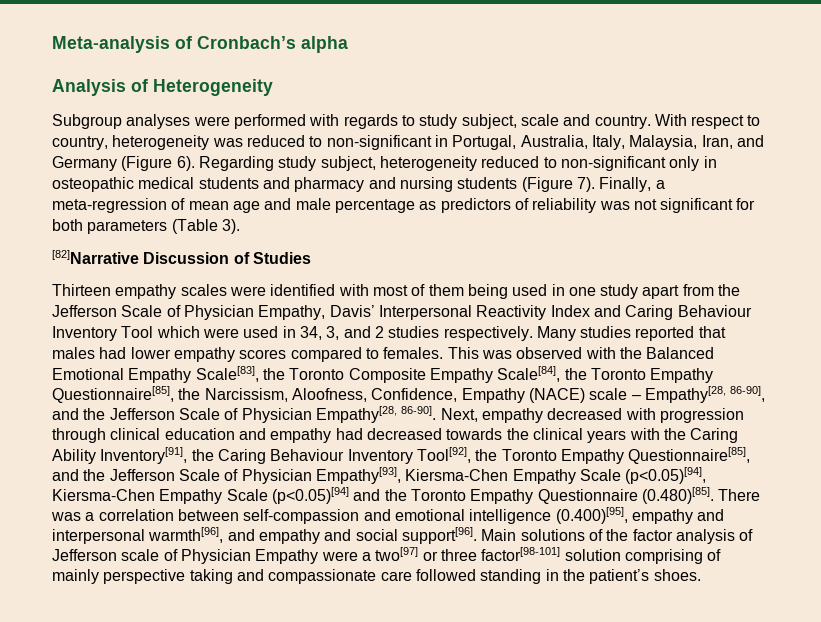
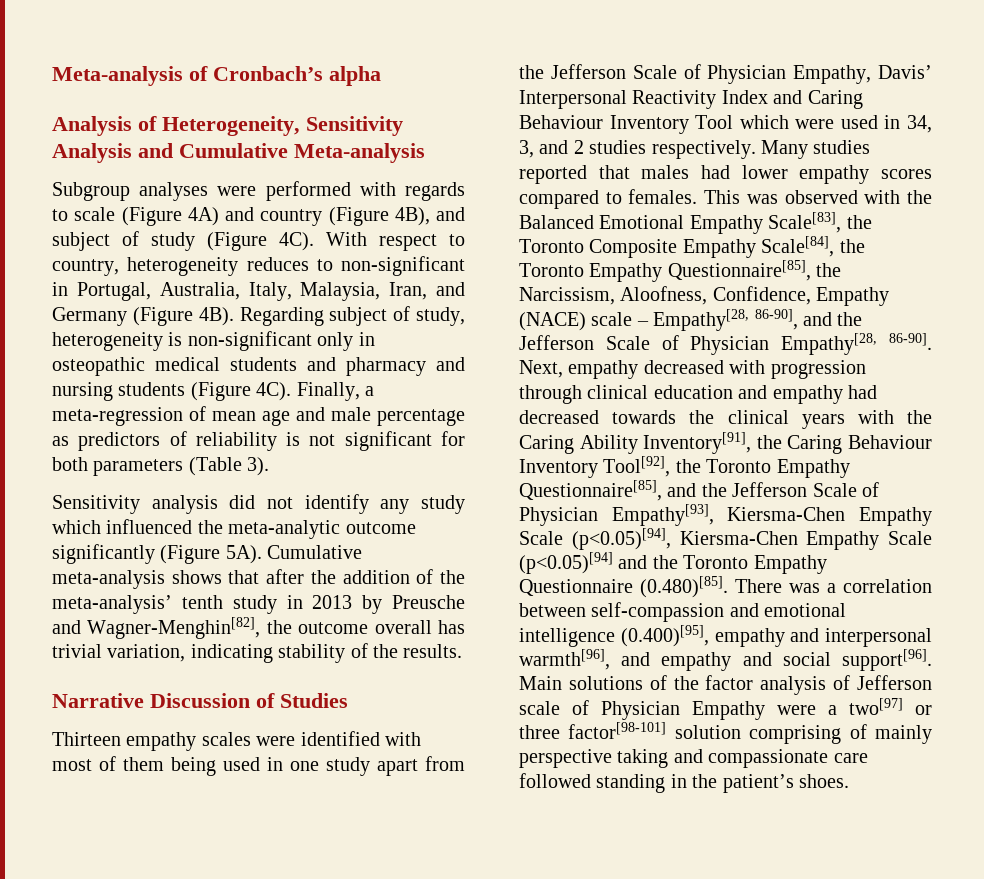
- Analysis of Heterogeneity
+ Analysis of Heterogeneity, Sensitivity Analysis and Cumulative Meta-analysis
- Subgroup analyses were performed with regards to study subject, scale and country.
+ Subgroup analyses were performed with regards to scale (Figure 4A) and country (Figure 4B), and subject of study (Figure 4C).
- With respect to country, heterogeneity was reduced to non-significant in Portugal, Australia, Italy, Malaysia, Iran, and Germany (Figure 6). Regarding study subject, heterogeneity reduced to non-significant only in osteopathic medical students and pharmacy and nursing students (Figure 7).
+ With respect to country, heterogeneity reduces to non-significant in Portugal, Australia, Italy, Malaysia, Iran, and Germany (Figure 4B). Regarding subject of study, heterogeneity is non-significant only in osteopathic medical students and pharmacy and nursing students (Figure 4C).
- Finally, a meta-regression of mean age and male percentage as predictors of reliability was not significant for both parameters (Table 3).
+ Finally, a meta-regression of mean age and male percentage as predictors of reliability is not significant for both parameters (Table 3).
- [82]Narrative Discussion of Studies
+ Sensitivity analysis did not identify any study which influenced the meta-analytic outcome significantly (Figure 5A). Cumulative meta-analysis shows that after the addition of the meta-analysis’ tenth study in 2013 by Preusche and Wagner-Menghin[82], the outcome overall has trivial variation, indicating stability of the results.
+ Narrative Discussion of Studies

